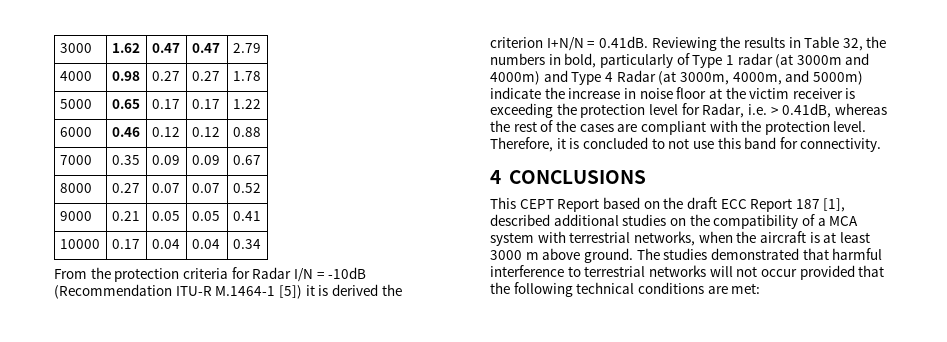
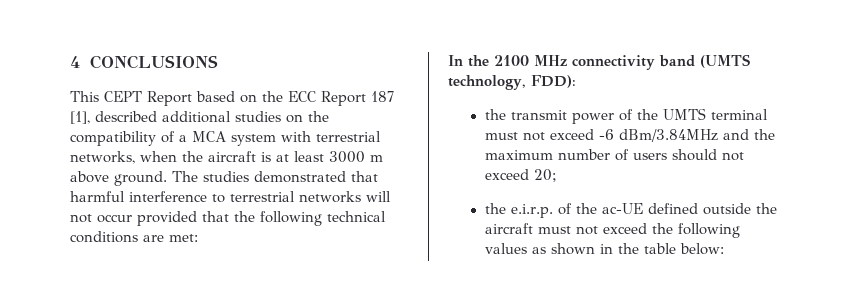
- 3000 | 1.62 | 0.47 | 0.47 | 2.79
- 4000 | 0.98 | 0.27 | 0.27 | 1.78
- 5000 | 0.65 | 0.17 | 0.17 | 1.22
- 6000 | 0.46 | 0.12 | 0.12 | 0.88
- 7000 | 0.35 | 0.09 | 0.09 | 0.67
- 8000 | 0.27 | 0.07 | 0.07 | 0.52
- 9000 | 0.21 | 0.05 | 0.05 | 0.41
- 10000 | 0.17 | 0.04 | 0.04 | 0.34
- From the protection criteria for Radar I/N = -10dB (Recommendation ITU-R M.1464-1 [5]) it is derived the criterion I+N/N = 0.41dB. Reviewing the results in Table 32, the numbers in bold, particularly of Type 1 radar (at 3000m and 4000m) and Type 4 Radar (at 3000m, 4000m, and 5000m) indicate the increase in noise floor at the victim receiver is exceeding the protection level for Radar, i.e. > 0.41dB, whereas the rest of the cases are compliant with the protection level. Therefore, it is concluded to not use this band for connectivity.
- This CEPT Report based on the draft ECC Report 187 [1], described additional studies on the compatibility of a MCA system with terrestrial networks, when the aircraft is at least 3000 m above ground.
+ This CEPT Report based on the ECC Report 187 [1], described additional studies on the compatibility of a MCA system with terrestrial networks, when the aircraft is at least 3000 m above ground.
+ In the 2100 MHz connectivity band (UMTS technology, FDD):
+ the transmit power of the UMTS terminal must not exceed -6 dBm/3.84MHz and the maximum number of users should not exceed 20;
+ the e.i.r.p. of the ac-UE defined outside the aircraft must not exceed the following values as shown in the table below:

